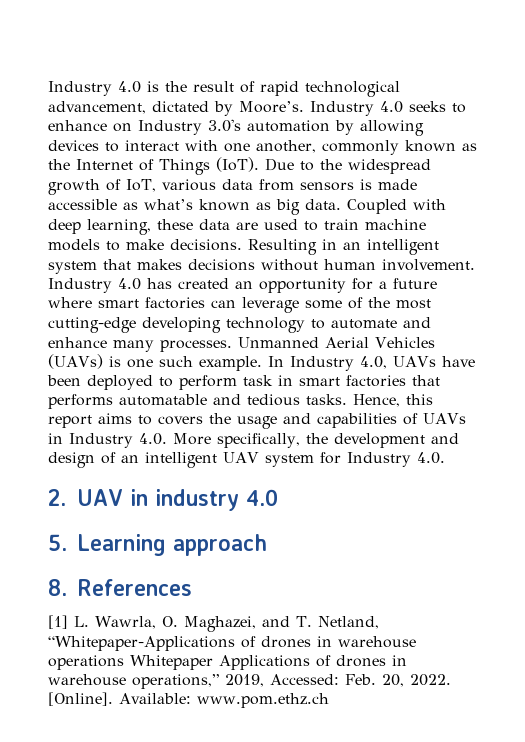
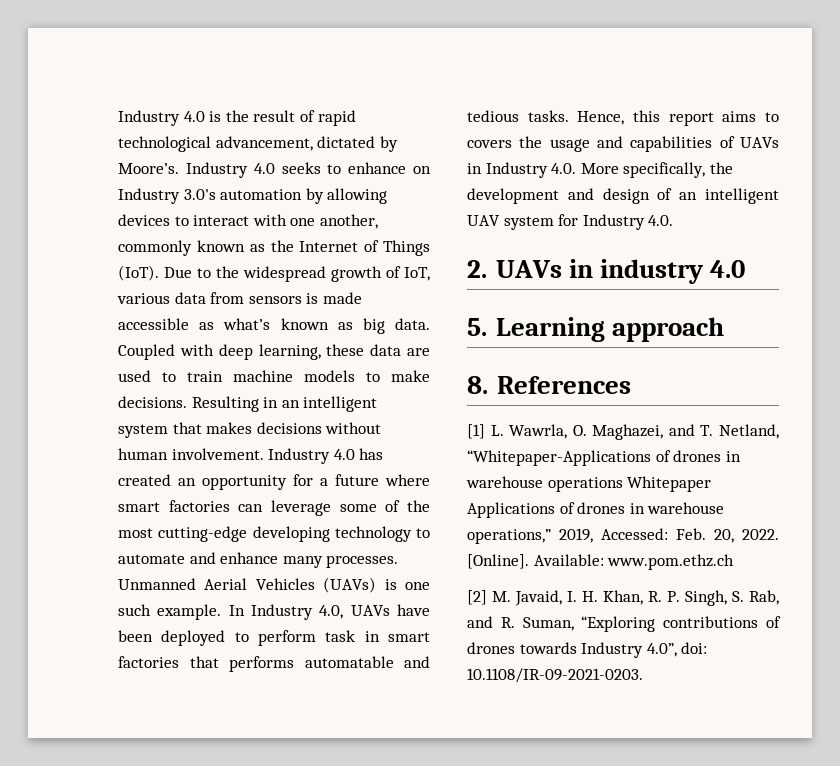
- 2. UAV in industry 4.0
+ 2. UAVs in industry 4.0
+ [2] M. Javaid, I. H. Khan, R. P. Singh, S. Rab, and R. Suman, “Exploring contributions of drones towards Industry 4.0”, doi: 10.1108/IR-09-2021-0203.

